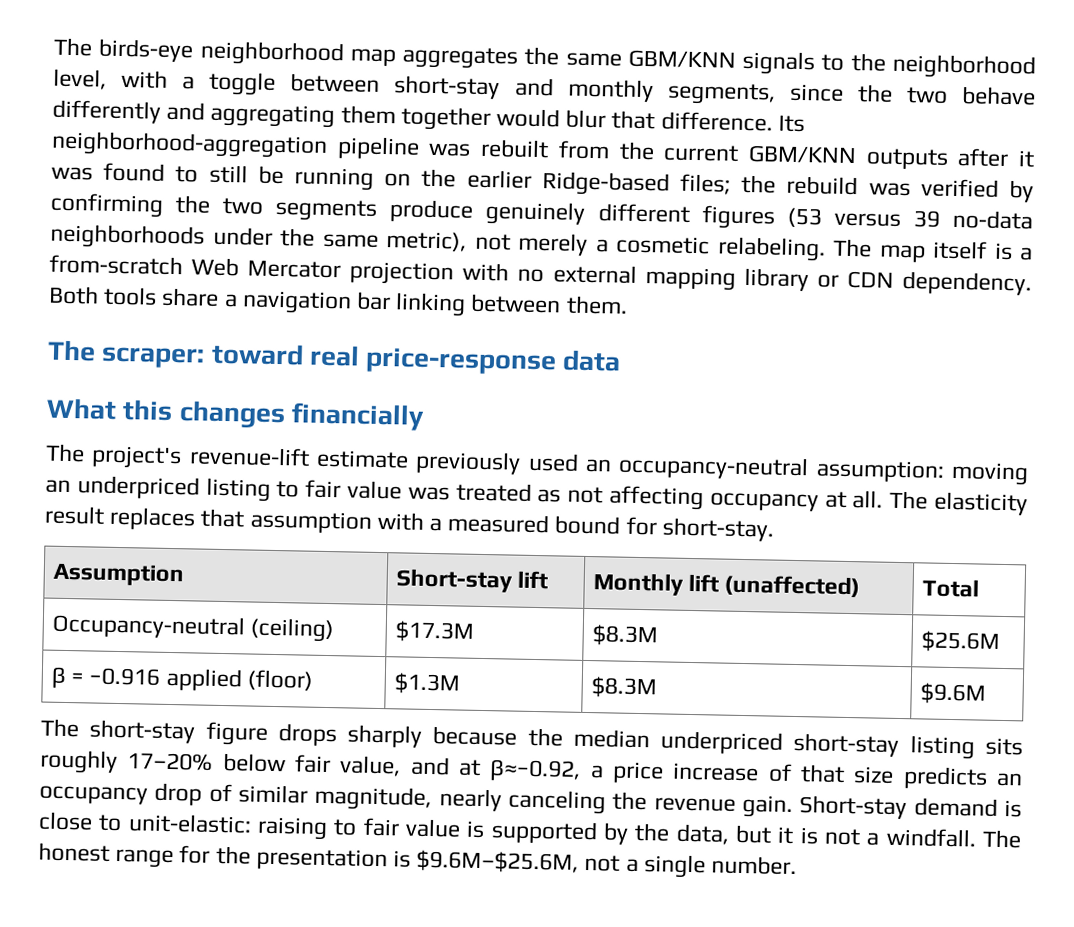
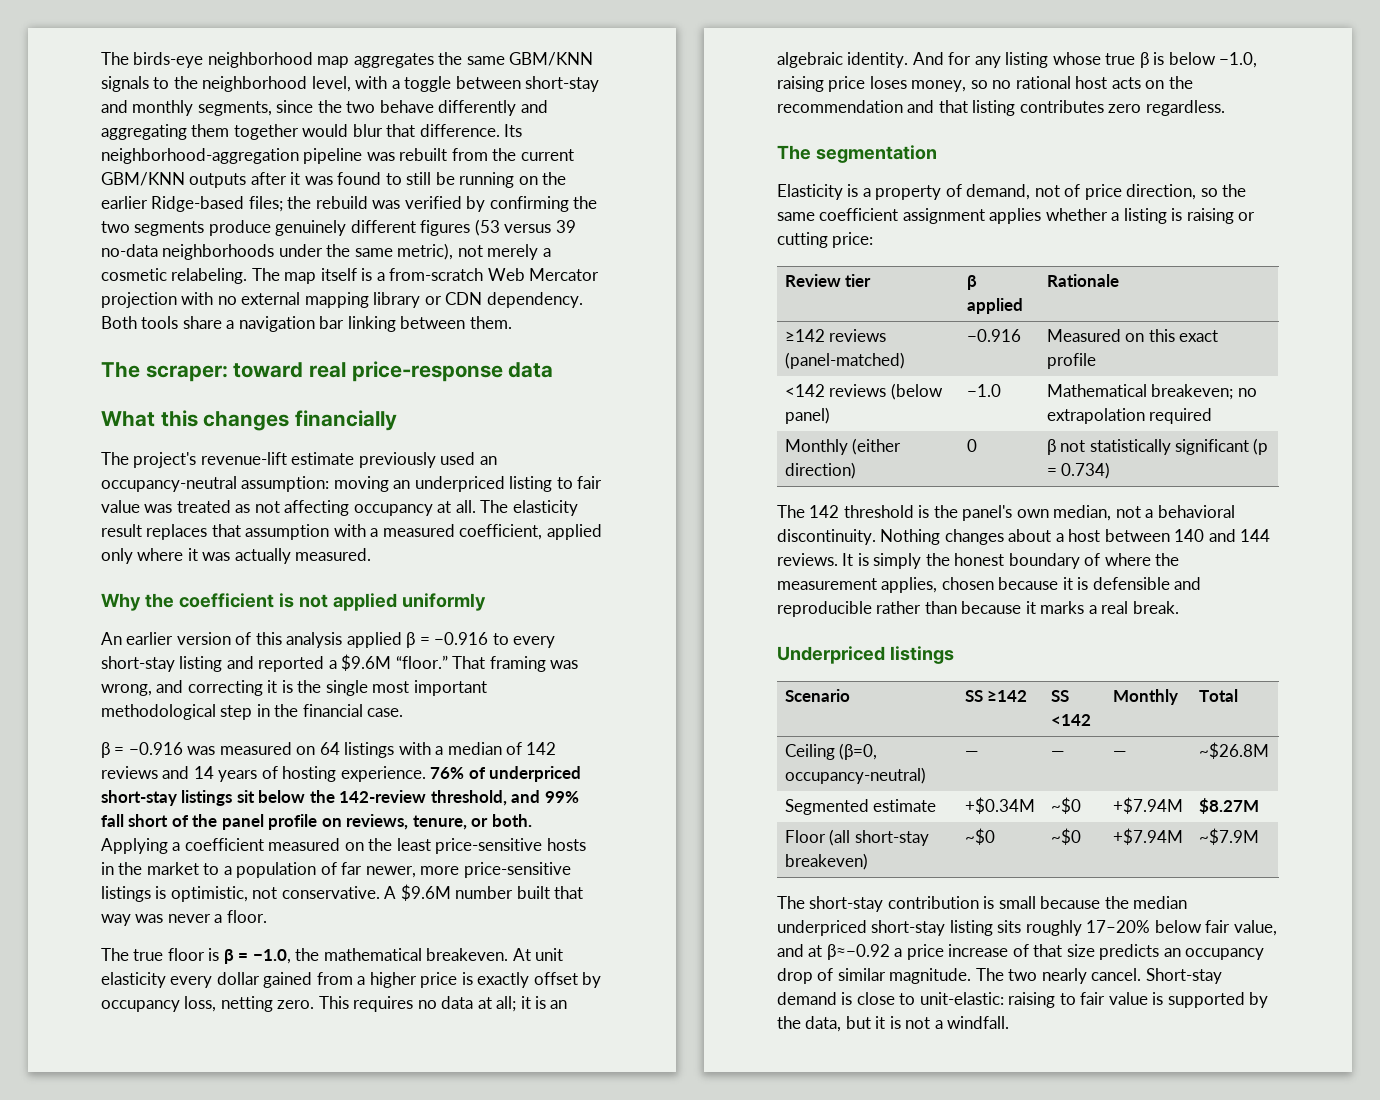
- The elasticity result replaces that assumption with a measured bound for short-stay.
- Assumption | Short-stay lift | Monthly lift (unaffected) | Total
+ The elasticity result replaces that assumption with a measured coefficient, applied only where it was actually measured.
+ Why the coefficient is not applied uniformly
+ An earlier version of this analysis applied β = −0.916 to every short-stay listing and reported a $9.6M “floor.” That framing was wrong, and correcting it is the single most important methodological step in the financial case.
+ β = −0.916 was measured on 64 listings with a median of 142 reviews and 14 years of hosting experience. 76% of underpriced short-stay listings sit below the 142-review threshold, and 99% fall short of the panel profile on reviews, tenure, or both. Applying a coefficient measured on the least price-sensitive hosts in the market to a population of far newer, more price-sensitive listings is optimistic, not conservative. A $9.6M number built that way was never a floor.
+ The true floor is β = −1.0, the mathematical breakeven. At unit elasticity every dollar gained from a higher price is exactly offset by occupancy loss, netting zero. This requires no data at all; it is an algebraic identity. And for any listing whose true β is below −1.0, raising price loses money, so no rational host acts on the recommendation and that listing contributes zero regardless.
+ The segmentation
+ Elasticity is a property of demand, not of price direction, so the same coefficient assignment applies whether a listing is raising or cutting price:
+ Review tier | β applied | Rationale
+ ≥142 reviews (panel-matched) | −0.916 | Measured on this exact profile
+ <142 reviews (below panel) | −1.0 | Mathematical breakeven; no extrapolation required
+ Monthly (either direction) | 0 | β not statistically significant (p = 0.734)
+ The 142 threshold is the panel's own median, not a behavioral discontinuity. Nothing changes about a host between 140 and 144 reviews. It is simply the honest boundary of where the measurement applies, chosen because it is defensible and reproducible rather than because it marks a real break.
+ Underpriced listings
+ Scenario | SS ≥142 | SS <142 | Monthly | Total
- Occupancy-neutral (ceiling) | $17.3M | $8.3M | $25.6M
- β = −0.916 applied (floor) | $1.3M | $8.3M | $9.6M
+ Ceiling (β=0, occupancy-neutral) | — | — | — | ~$26.8M
+ Segmented estimate | +$0.34M | ~$0 | +$7.94M | $8.27M
+ Floor (all short-stay breakeven) | ~$0 | ~$0 | +$7.94M | ~$7.9M
- The short-stay figure drops sharply because the median underpriced short-stay listing sits roughly 17–20% below fair value, and at β≈−0.92, a price increase of that size predicts an occupancy drop of similar magnitude, nearly canceling the revenue gain.
+ The short-stay contribution is small because the median underpriced short-stay listing sits roughly 17–20% below fair value, and at β≈−0.92 a price increase of that size predicts an occupancy drop of similar magnitude. The two nearly cancel.
- The honest range for the presentation is $9.6M–$25.6M, not a single number.

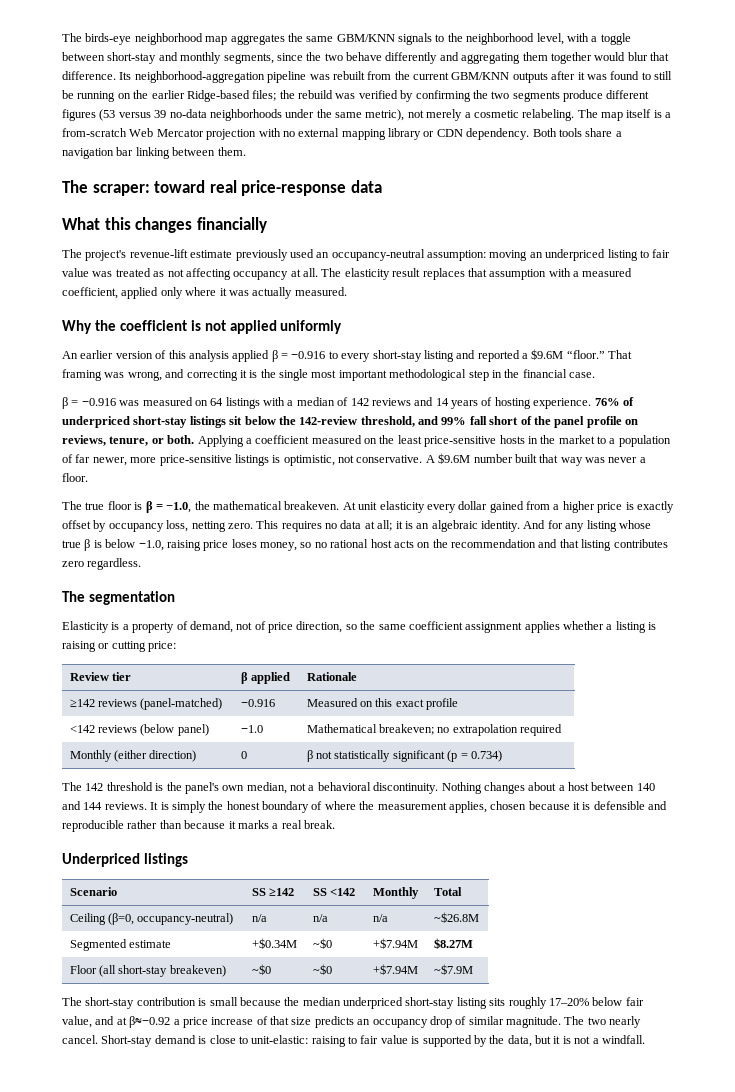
- Its neighborhood-aggregation pipeline was rebuilt from the current GBM/KNN outputs after it was found to still be running on the earlier Ridge-based files; the rebuild was verified by confirming the two segments produce genuinely different figures (53 versus 39 no-data neighborhoods under the same metric), not merely a cosmetic relabeling.
+ Its neighborhood-aggregation pipeline was rebuilt from the current GBM/KNN outputs after it was found to still be running on the earlier Ridge-based files; the rebuild was verified by confirming the two segments produce different figures (53 versus 39 no-data neighborhoods under the same metric), not merely a cosmetic relabeling.
- Ceiling (β=0, occupancy-neutral) | — | — | — | ~$26.8M
+ Ceiling (β=0, occupancy-neutral) | n/a | n/a | n/a | ~$26.8M

